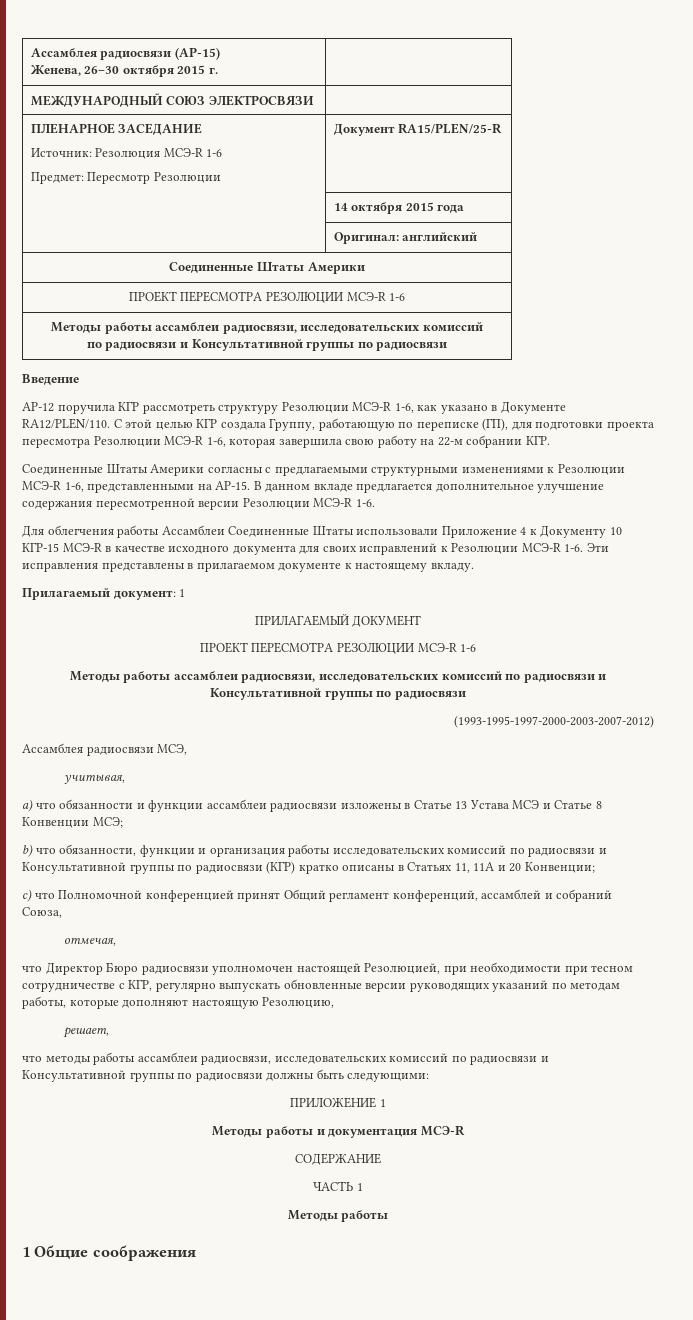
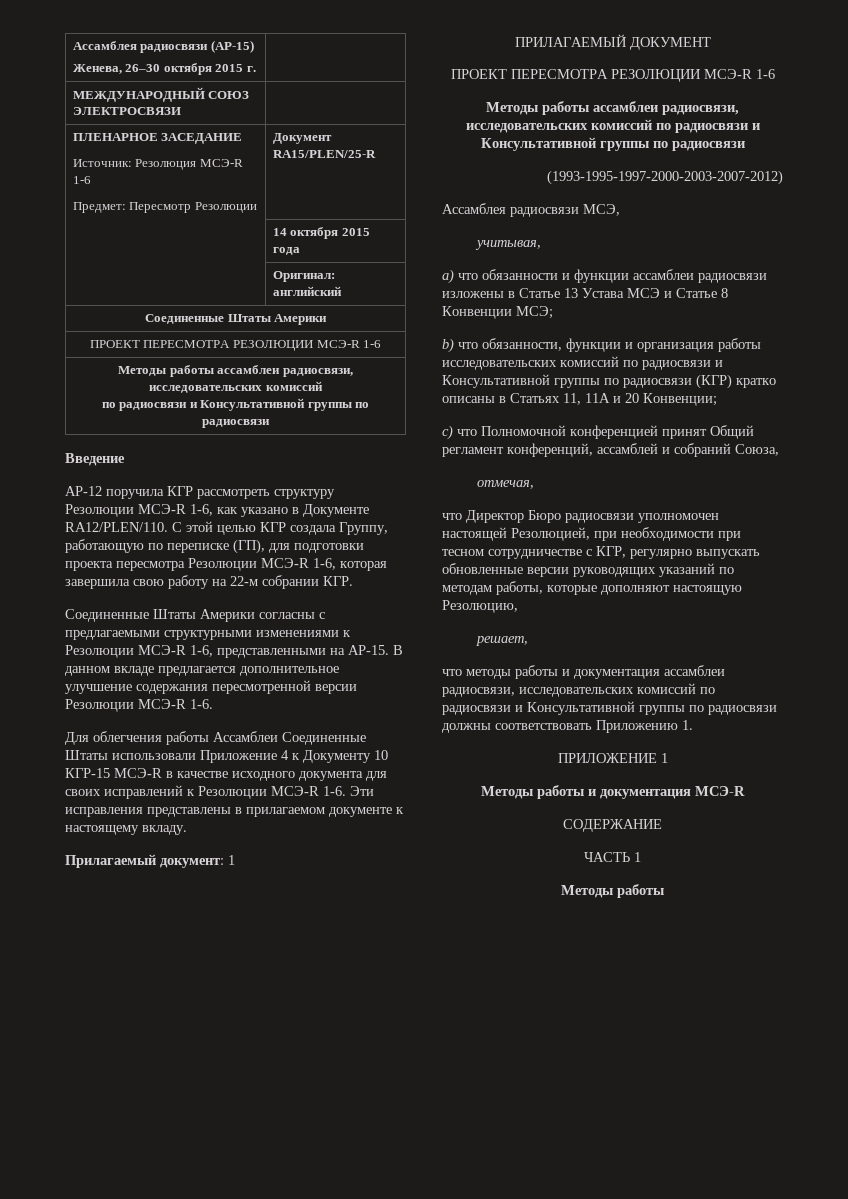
- что методы работы ассамблеи радиосвязи, исследовательских комиссий по радиосвязи и Консультативной группы по радиосвязи должны быть следующими:
+ что методы работы и документация ассамблеи радиосвязи, исследовательских комиссий по радиосвязи и Консультативной группы по радиосвязи должны соответствовать Приложению 1.
- 1 Общие соображения

